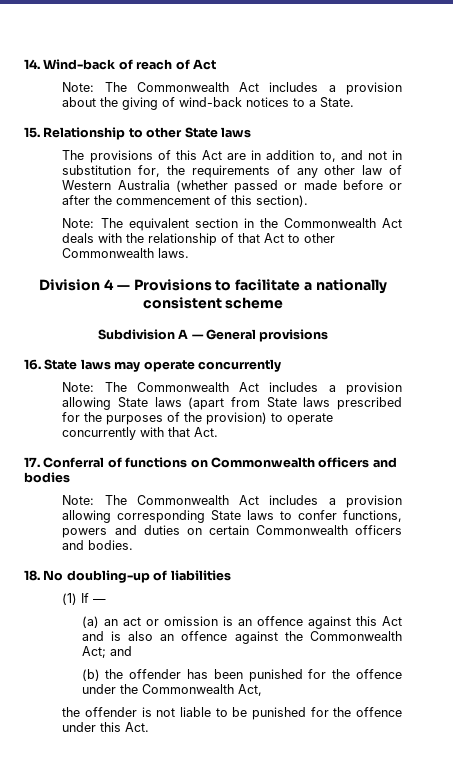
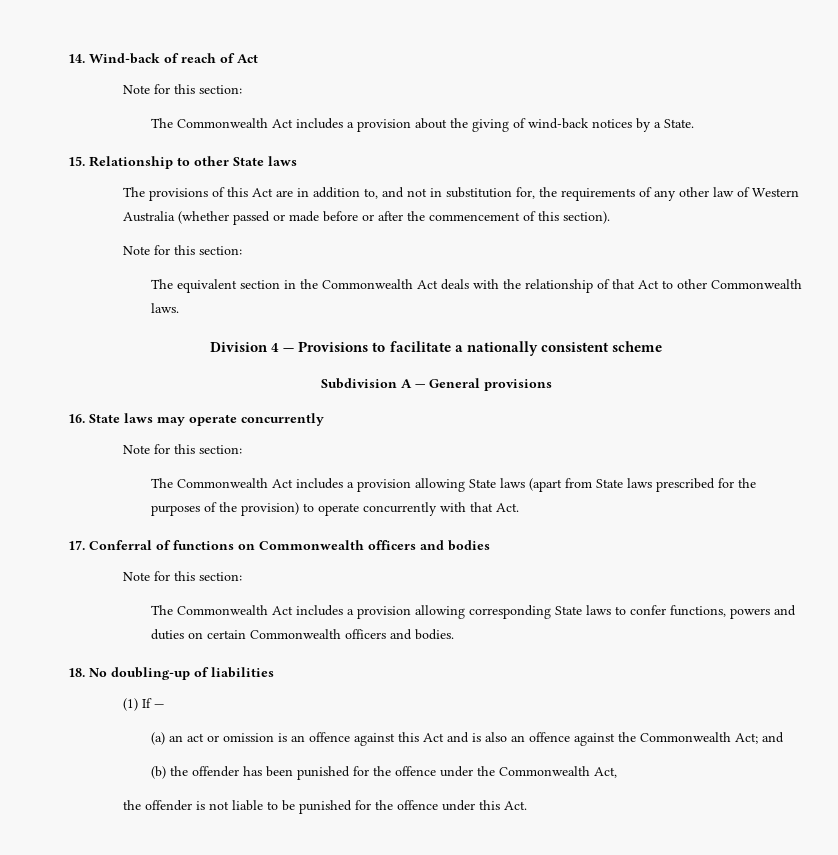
  14. Wind-back of reach of Act
- Note: The Commonwealth Act includes a provision about the giving of wind-back notices to a State.
+ Note for this section:
+ The Commonwealth Act includes a provision about the giving of wind-back notices by a State.
  The provisions of this Act are in addition to, and not in substitution for, the requirements of any other law of Western Australia (whether passed or made before or after the commencement of this section).
- Note: The equivalent section in the Commonwealth Act deals with the relationship of that Act to other Commonwealth laws.
+ Note for this section:
+ The equivalent section in the Commonwealth Act deals with the relationship of that Act to other Commonwealth laws.
  16. State laws may operate concurrently
- Note: The Commonwealth Act includes a provision allowing State laws (apart from State laws prescribed for the purposes of the provision) to operate concurrently with that Act.
+ Note for this section:
+ The Commonwealth Act includes a provision allowing State laws (apart from State laws prescribed for the purposes of the provision) to operate concurrently with that Act.
  17. Conferral of functions on Commonwealth officers and bodies
- Note: The Commonwealth Act includes a provision allowing corresponding State laws to confer functions, powers and duties on certain Commonwealth officers and bodies.
+ Note for this section:
+ The Commonwealth Act includes a provision allowing corresponding State laws to confer functions, powers and duties on certain Commonwealth officers and bodies.

